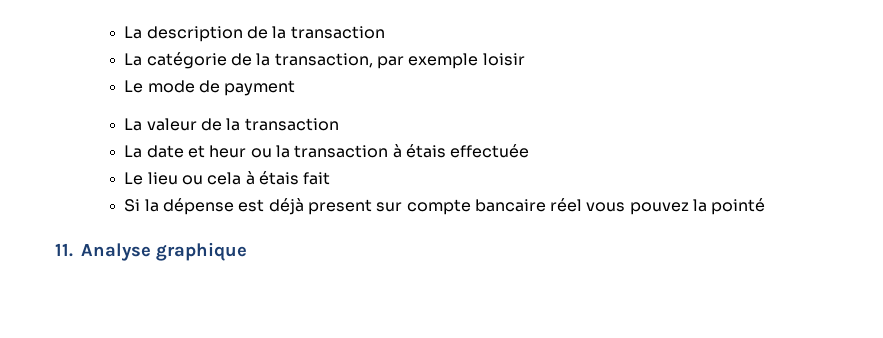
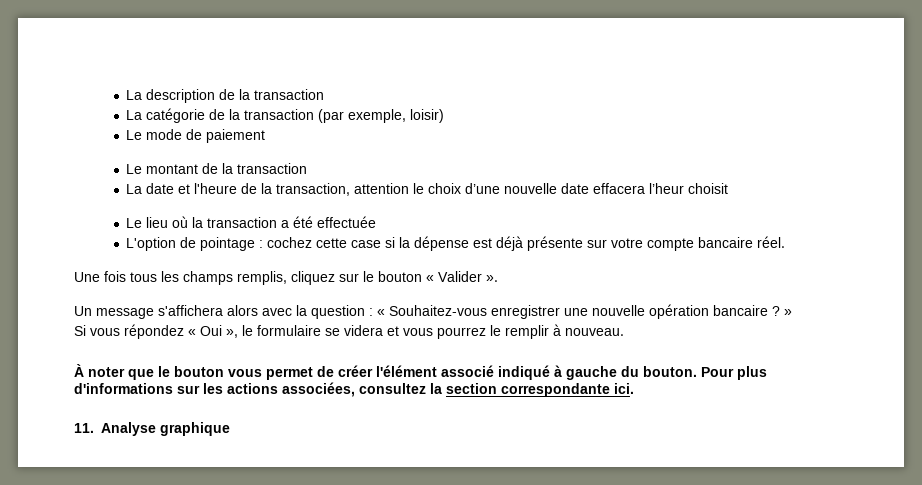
- La catégorie de la transaction, par exemple loisir
+ La catégorie de la transaction (par exemple, loisir)
- Le mode de payment
- La valeur de la transaction
+ Le mode de paiement
+ Le montant de la transaction
- La date et heur ou la transaction à étais effectuée
- Le lieu ou cela à étais fait
- Si la dépense est déjà present sur compte bancaire réel vous pouvez la pointé
+ La date et l'heure de la transaction, attention le choix d’une nouvelle date effacera l’heur choisit
+ Le lieu où la transaction a été effectuée
+ L'option de pointage : cochez cette case si la dépense est déjà présente sur votre compte bancaire réel.
+ Une fois tous les champs remplis, cliquez sur le bouton « Valider ».
+ Un message s'affichera alors avec la question : « Souhaitez-vous enregistrer une nouvelle opération bancaire ? »
+ Si vous répondez « Oui », le formulaire se videra et vous pourrez le remplir à nouveau.
+ À noter que le bouton vous permet de créer l'élément associé indiqué à gauche du bouton. Pour plus d'informations sur les actions associées, consultez la section correspondante ici.

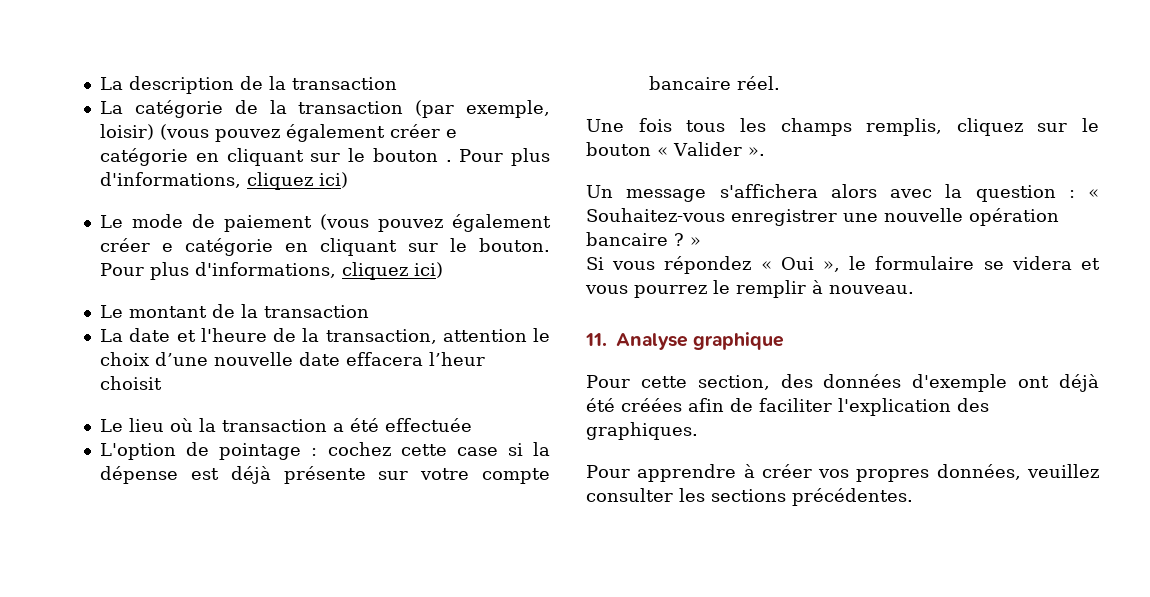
- La catégorie de la transaction (par exemple, loisir)
- Le mode de paiement
+ La catégorie de la transaction (par exemple, loisir) (vous pouvez également créer e catégorie en cliquant sur le bouton . Pour plus d'informations, cliquez ici)
+ Le mode de paiement (vous pouvez également créer e catégorie en cliquant sur le bouton. Pour plus d'informations, cliquez ici)
- À noter que le bouton vous permet de créer l'élément associé indiqué à gauche du bouton. Pour plus d'informations sur les actions associées, consultez la section correspondante ici.
  11. Analyse graphique
+ Pour cette section, des données d'exemple ont déjà été créées afin de faciliter l'explication des graphiques.
+ Pour apprendre à créer vos propres données, veuillez consulter les sections précédentes.

